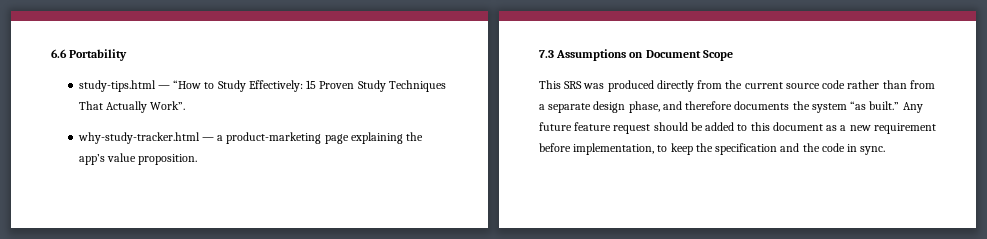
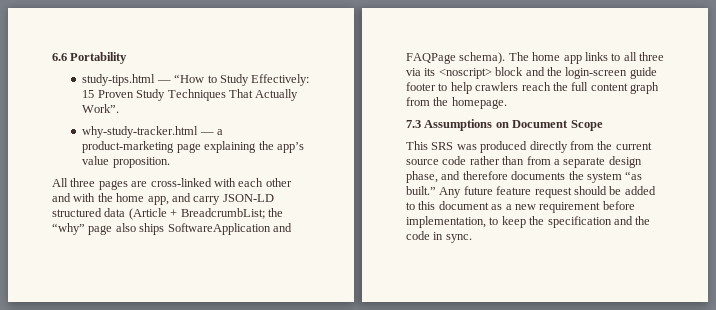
+ All three pages are cross-linked with each other and with the home app, and carry JSON-LD structured data (Article + BreadcrumbList; the “why” page also ships SoftwareApplication and FAQPage schema). The home app links to all three via its <noscript> block and the login-screen guide footer to help crawlers reach the full content graph from the homepage.

